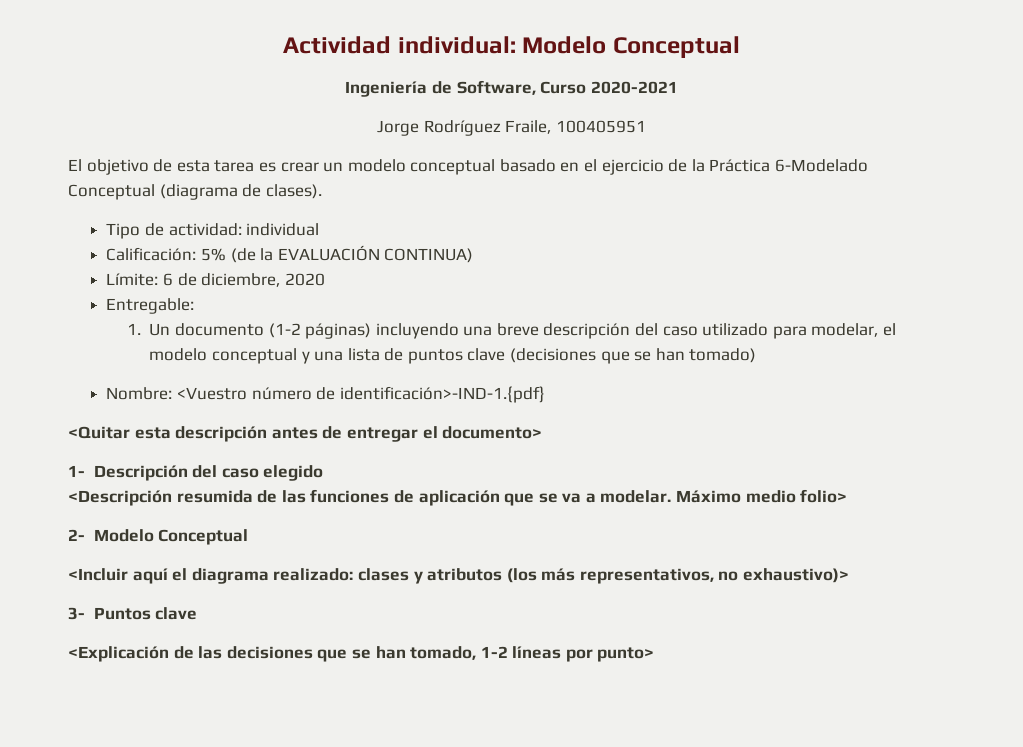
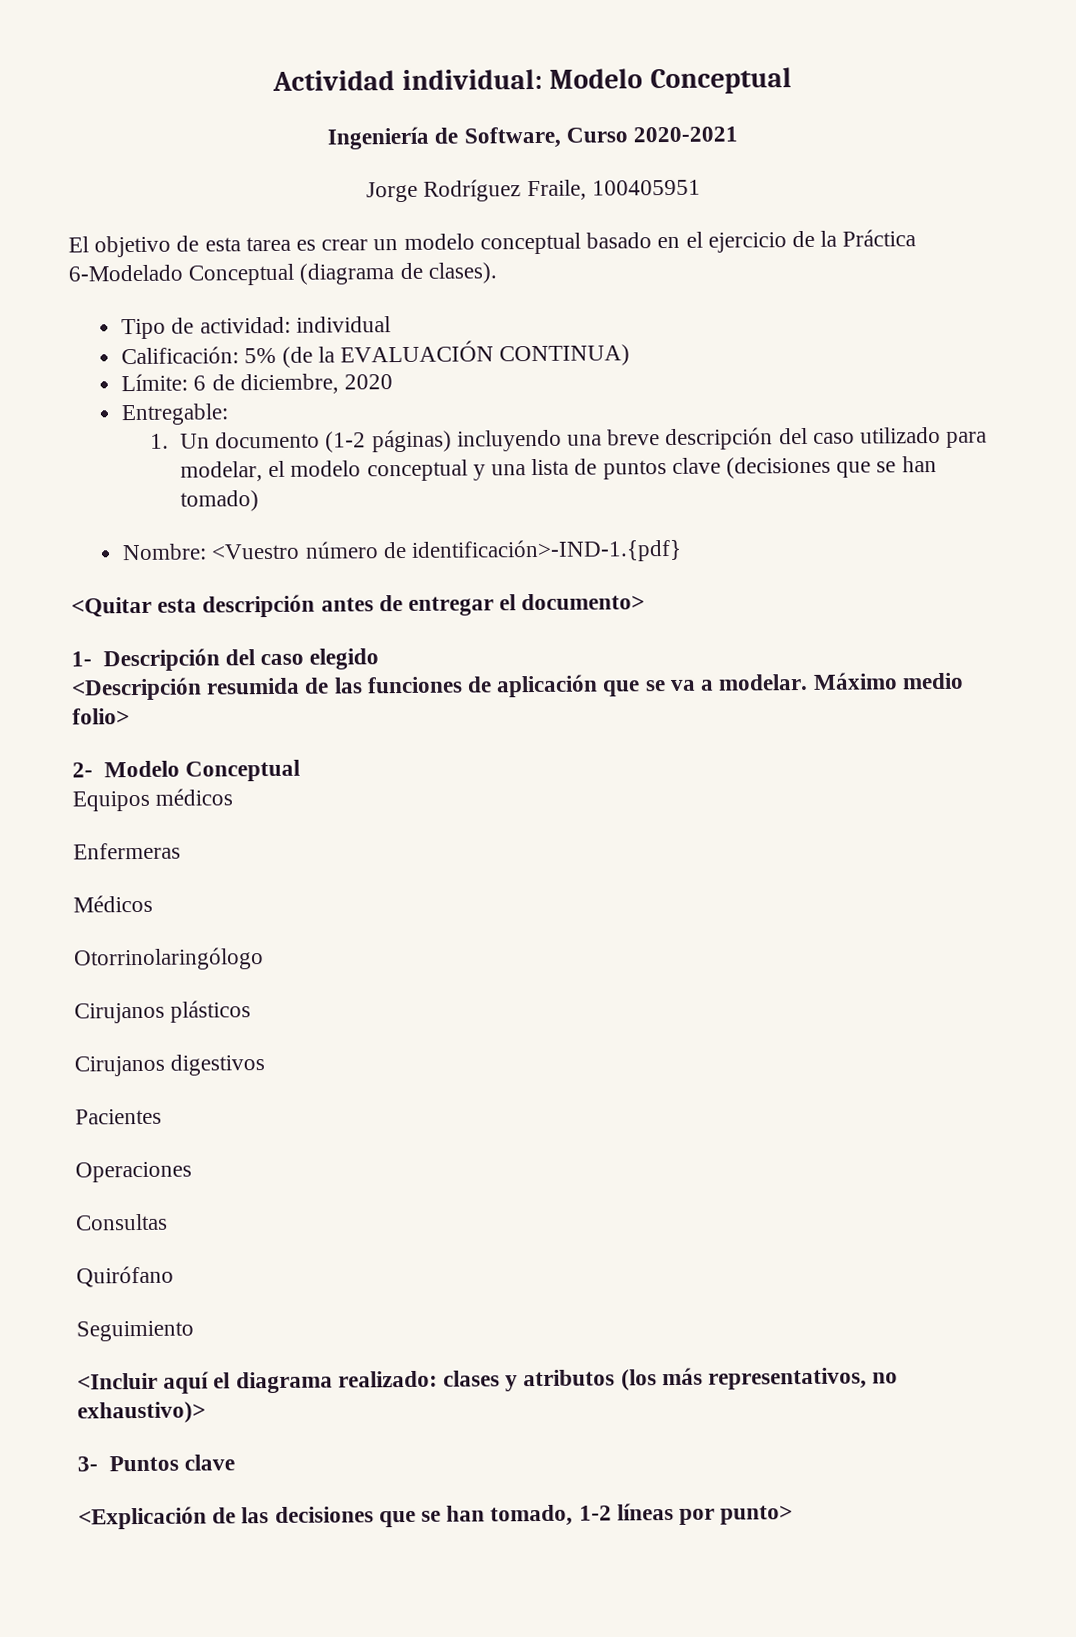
+ Equipos médicos
+ Enfermeras
+ Médicos
+ Otorrinolaringólogo
+ Cirujanos plásticos
+ Cirujanos digestivos
+ Pacientes
+ Operaciones
+ Consultas
+ Quirófano
+ Seguimiento

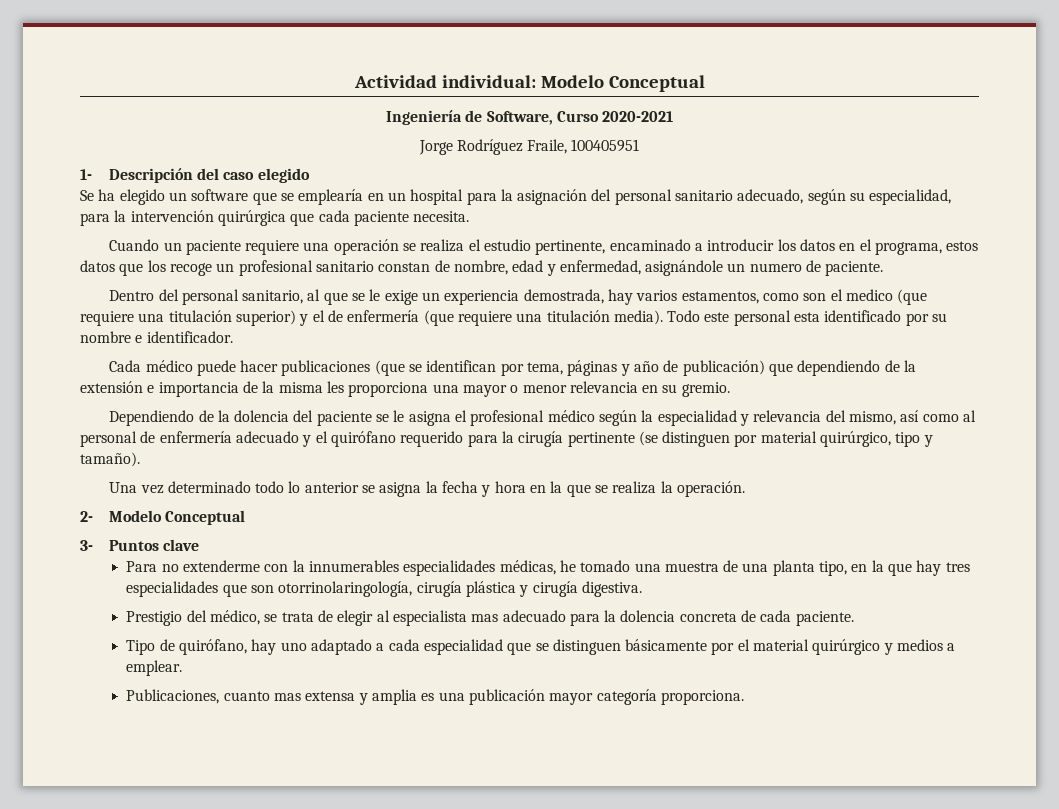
- El objetivo de esta tarea es crear un modelo conceptual basado en el ejercicio de la Práctica 6-Modelado Conceptual (diagrama de clases).
- Tipo de actividad: individual
- Calificación: 5% (de la EVALUACIÓN CONTINUA)
- Límite: 6 de diciembre, 2020
- Entregable:
- 1. Un documento (1-2 páginas) incluyendo una breve descripción del caso utilizado para modelar, el modelo conceptual y una lista de puntos clave (decisiones que se han tomado)
- Nombre: <Vuestro número de identificación>-IND-1.{pdf}
- <Quitar esta descripción antes de entregar el documento>
- <Descripción resumida de las funciones de aplicación que se va a modelar. Máximo medio folio>
+ Se ha elegido un software que se emplearía en un hospital para la asignación del personal sanitario adecuado, según su especialidad, para la intervención quirúrgica que cada paciente necesita.
+ Cuando un paciente requiere una operación se realiza el estudio pertinente, encaminado a introducir los datos en el programa, estos datos que los recoge un profesional sanitario constan de nombre, edad y enfermedad, asignándole un numero de paciente.
+ Dentro del personal sanitario, al que se le exige un experiencia demostrada, hay varios estamentos, como son el medico (que requiere una titulación superior) y el de enfermería (que requiere una titulación media). Todo este personal esta identificado por su nombre e identificador.
+ Cada médico puede hacer publicaciones (que se identifican por tema, páginas y año de publicación) que dependiendo de la extensión e importancia de la misma les proporciona una mayor o menor relevancia en su gremio.
+ Dependiendo de la dolencia del paciente se le asigna el profesional médico según la especialidad y relevancia del mismo, así como al personal de enfermería adecuado y el quirófano requerido para la cirugía pertinente (se distinguen por material quirúrgico, tipo y tamaño).
+ Una vez determinado todo lo anterior se asigna la fecha y hora en la que se realiza la operación.
  2- Modelo Conceptual
- Equipos médicos
- Enfermeras
- Médicos
- Otorrinolaringólogo
- Cirujanos plásticos
- Cirujanos digestivos
- Pacientes
- Operaciones
- Consultas
- Quirófano
- Seguimiento
- <Incluir aquí el diagrama realizado: clases y atributos (los más representativos, no exhaustivo)>
  3- Puntos clave
- <Explicación de las decisiones que se han tomado, 1-2 líneas por punto>
+ Para no extenderme con la innumerables especialidades médicas, he tomado una muestra de una planta tipo, en la que hay tres especialidades que son otorrinolaringología, cirugía plástica y cirugía digestiva.
+ Prestigio del médico, se trata de elegir al especialista mas adecuado para la dolencia concreta de cada paciente.
+ Tipo de quirófano, hay uno adaptado a cada especialidad que se distinguen básicamente por el material quirúrgico y medios a emplear.
+ Publicaciones, cuanto mas extensa y amplia es una publicación mayor categoría proporciona.

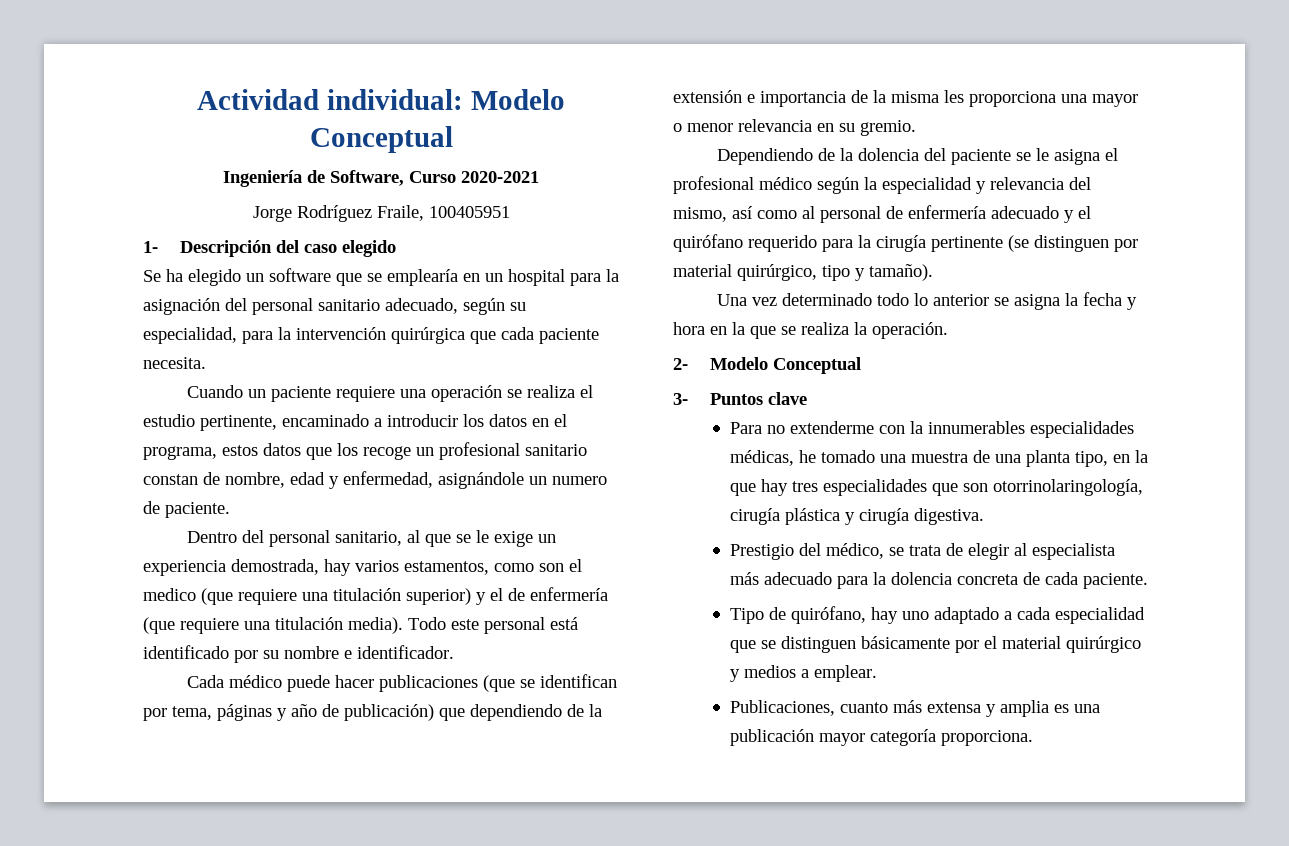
- Todo este personal esta identificado por su nombre e identificador.
+ Todo este personal está identificado por su nombre e identificador.
- Prestigio del médico, se trata de elegir al especialista mas adecuado para la dolencia concreta de cada paciente.
+ Prestigio del médico, se trata de elegir al especialista más adecuado para la dolencia concreta de cada paciente.
- Publicaciones, cuanto mas extensa y amplia es una publicación mayor categoría proporciona.
+ Publicaciones, cuanto más extensa y amplia es una publicación mayor categoría proporciona.

